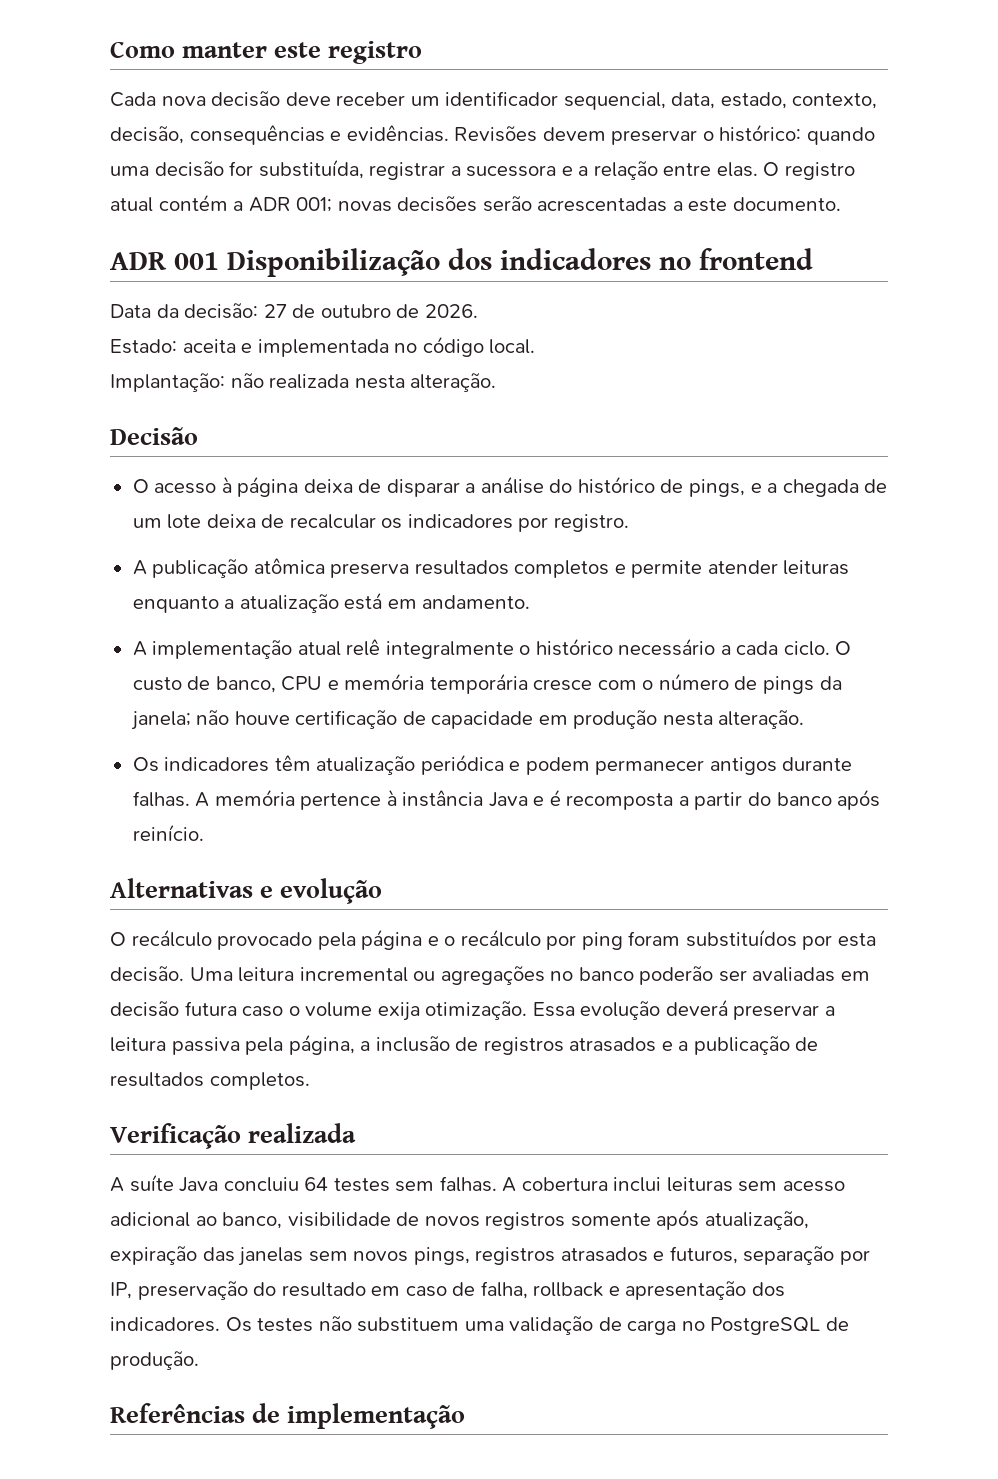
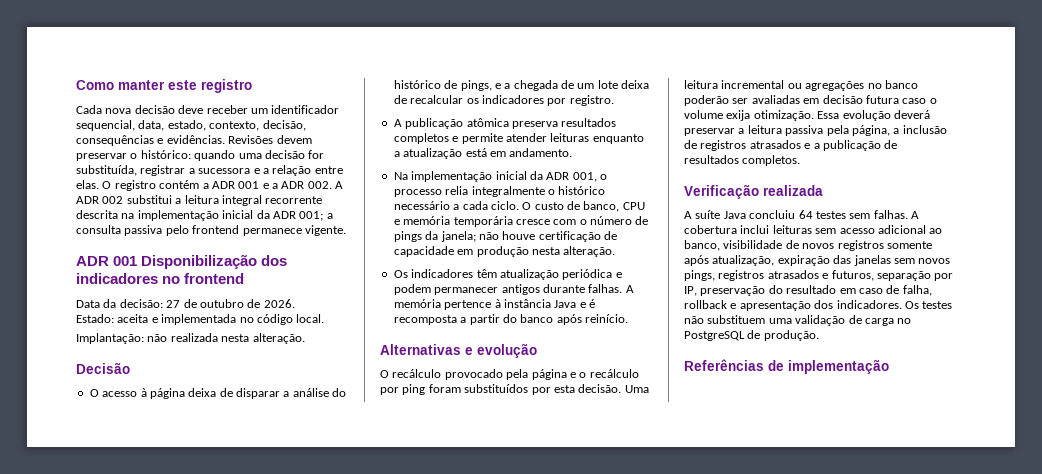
- O registro atual contém a ADR 001; novas decisões serão acrescentadas a este documento.
+ O registro contém a ADR 001 e a ADR 002. A ADR 002 substitui a leitura integral recorrente descrita na implementação inicial da ADR 001; a consulta passiva pelo frontend permanece vigente.
- A implementação atual relê integralmente o histórico necessário a cada ciclo.
+ Na implementação inicial da ADR 001, o processo relia integralmente o histórico necessário a cada ciclo.

